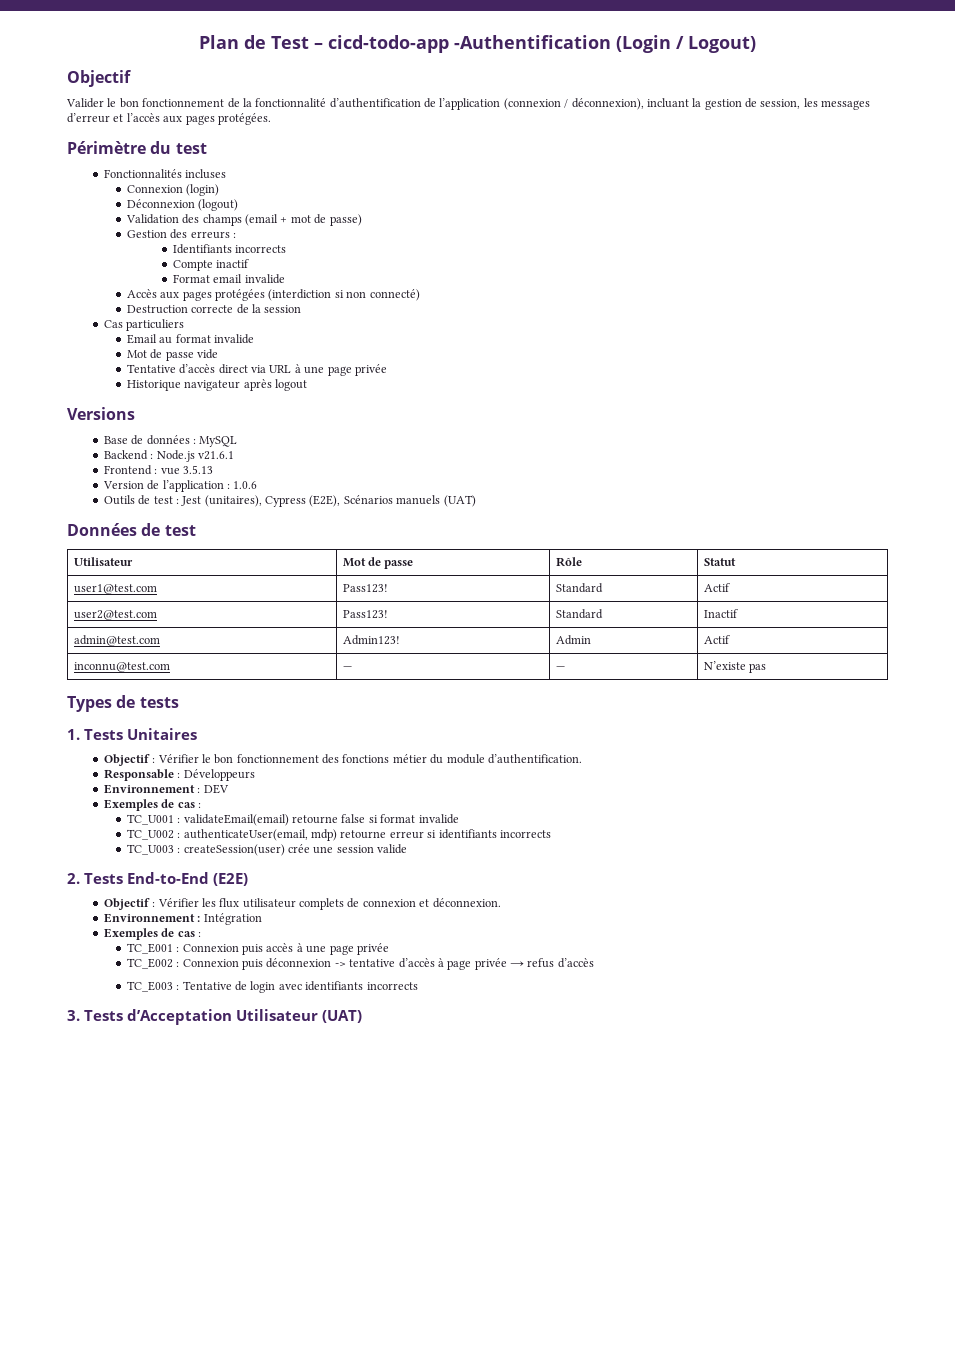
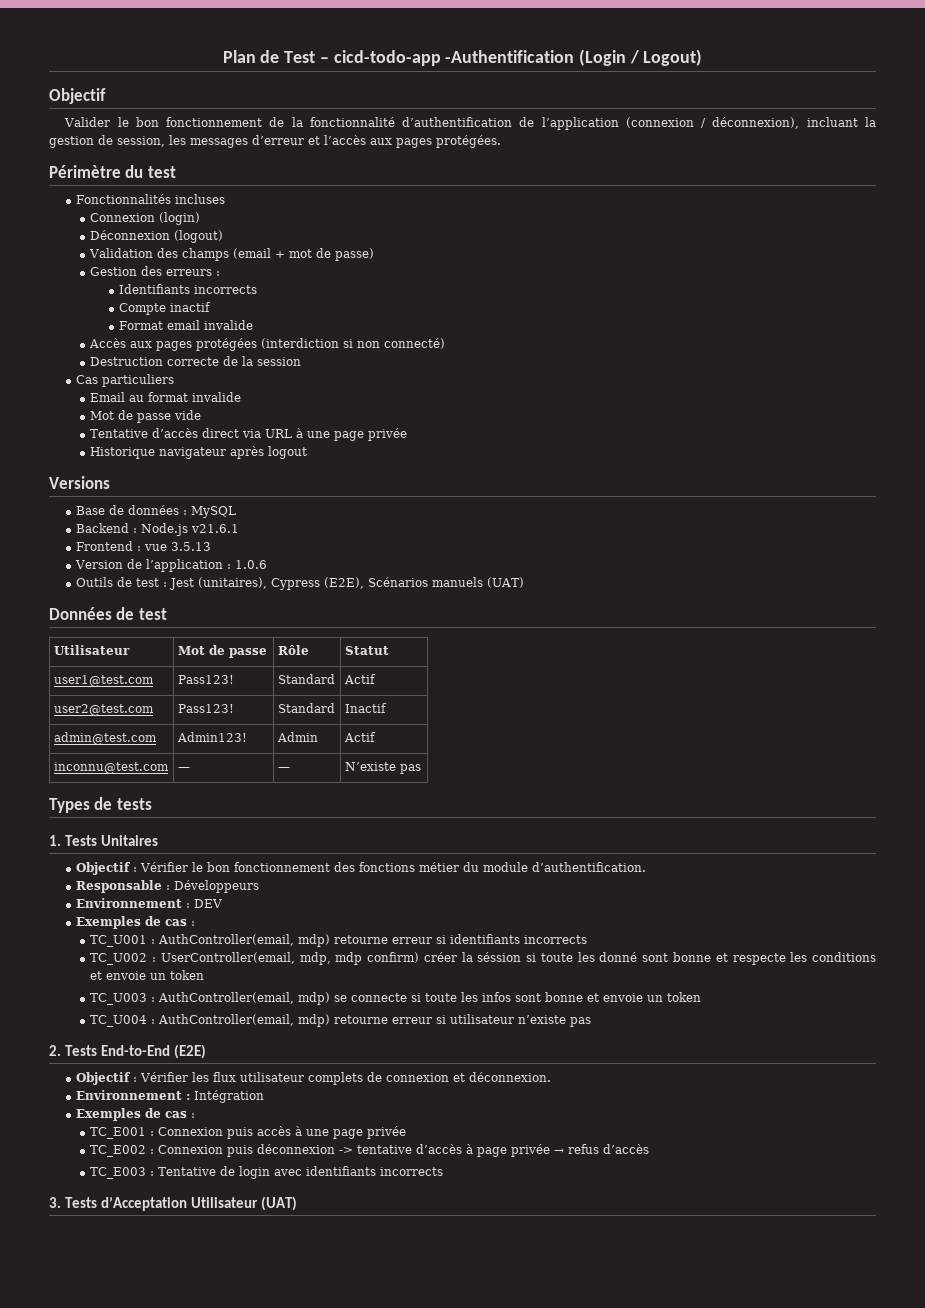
- TC_U001 : validateEmail(email) retourne false si format invalide
- TC_U002 : authenticateUser(email, mdp) retourne erreur si identifiants incorrects
+ TC_U001 : AuthController(email, mdp) retourne erreur si identifiants incorrects
- TC_U003 : createSession(user) crée une session valide
+ TC_U002 : UserController(email, mdp, mdp confirm) créer la séssion si toute les donné sont bonne et respecte les conditions et envoie un token
+ TC_U003 : AuthController(email, mdp) se connecte si toute les infos sont bonne et envoie un token
+ TC_U004 : AuthController(email, mdp) retourne erreur si utilisateur n’existe pas

